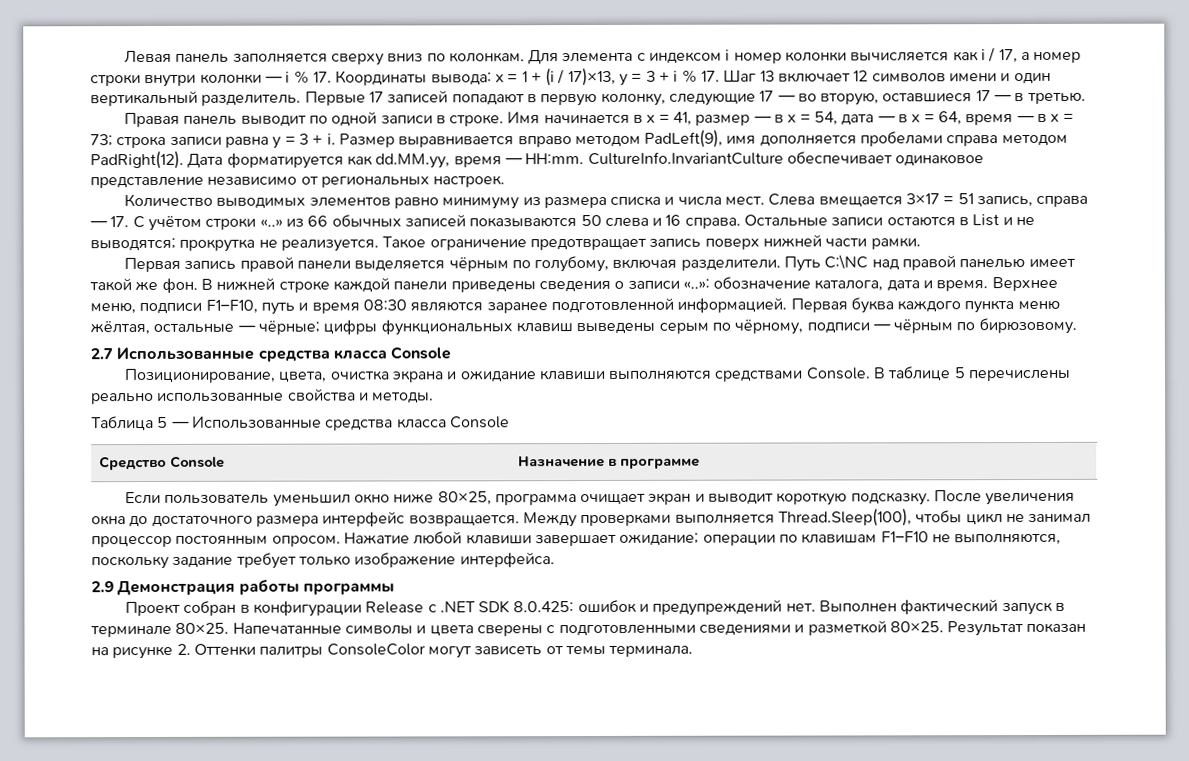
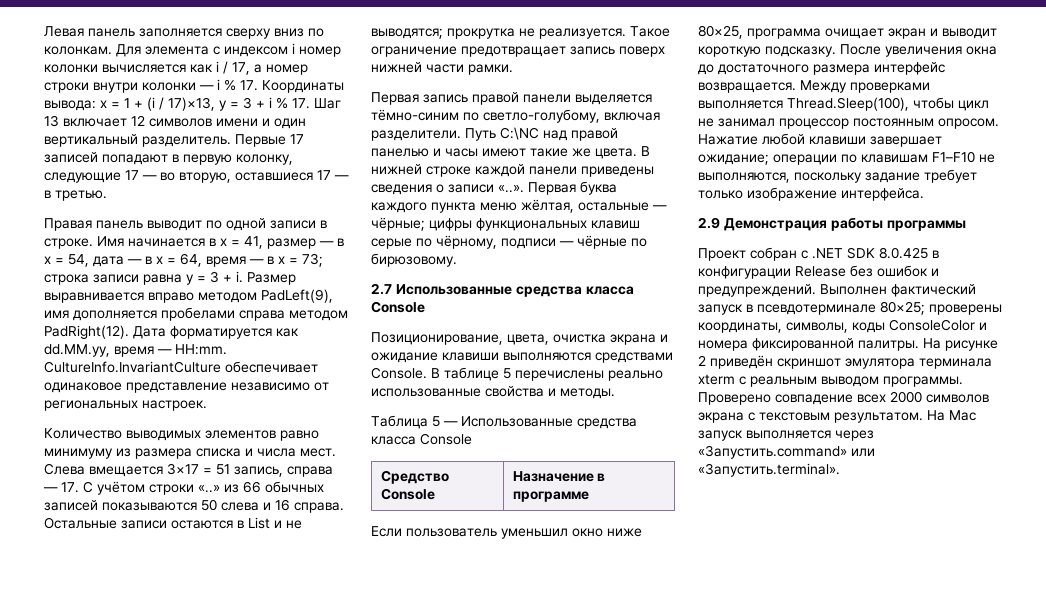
- Первая запись правой панели выделяется чёрным по голубому, включая разделители.
+ Первая запись правой панели выделяется тёмно-синим по светло-голубому, включая разделители.
- Путь C:\NC над правой панелью имеет такой же фон.
+ Путь C:\NC над правой панелью и часы имеют такие же цвета.
- В нижней строке каждой панели приведены сведения о записи «..»: обозначение каталога, дата и время. Верхнее меню, подписи F1–F10, путь и время 08:30 являются заранее подготовленной информацией. Первая буква каждого пункта меню жёлтая, остальные — чёрные; цифры функциональных клавиш выведены серым по чёрному, подписи — чёрным по бирюзовому.
+ В нижней строке каждой панели приведены сведения о записи «..». Первая буква каждого пункта меню жёлтая, остальные — чёрные; цифры функциональных клавиш серые по чёрному, подписи — чёрные по бирюзовому.
- Проект собран в конфигурации Release с .NET SDK 8.0.425: ошибок и предупреждений нет. Выполнен фактический запуск в терминале 80×25. Напечатанные символы и цвета сверены с подготовленными сведениями и разметкой 80×25. Результат показан на рисунке 2. Оттенки палитры ConsoleColor могут зависеть от темы терминала.
+ Проект собран с .NET SDK 8.0.425 в конфигурации Release без ошибок и предупреждений. Выполнен фактический запуск в псевдотерминале 80×25; проверены координаты, символы, коды ConsoleColor и номера фиксированной палитры. На рисунке 2 приведён скриншот эмулятора терминала xterm с реальным выводом программы. Проверено совпадение всех 2000 символов экрана с текстовым результатом. На Mac запуск выполняется через «Запустить.command» или «Запустить.terminal».

